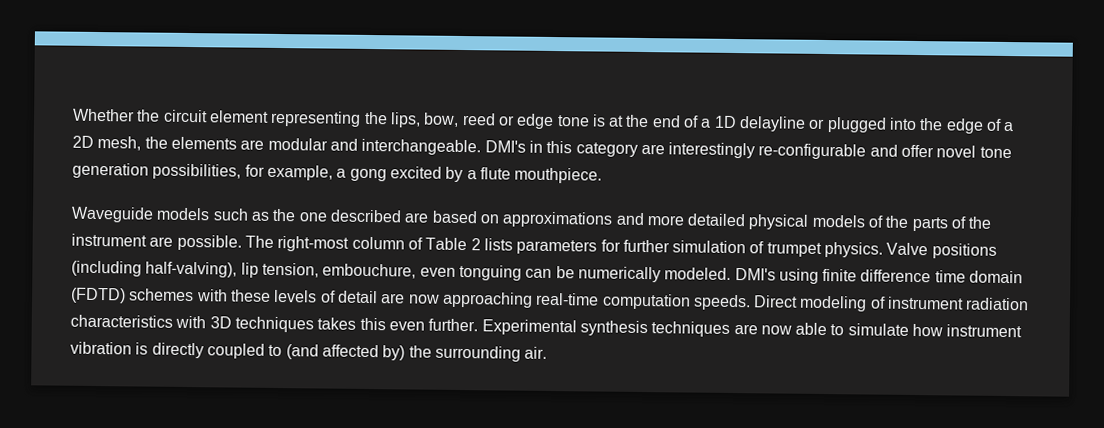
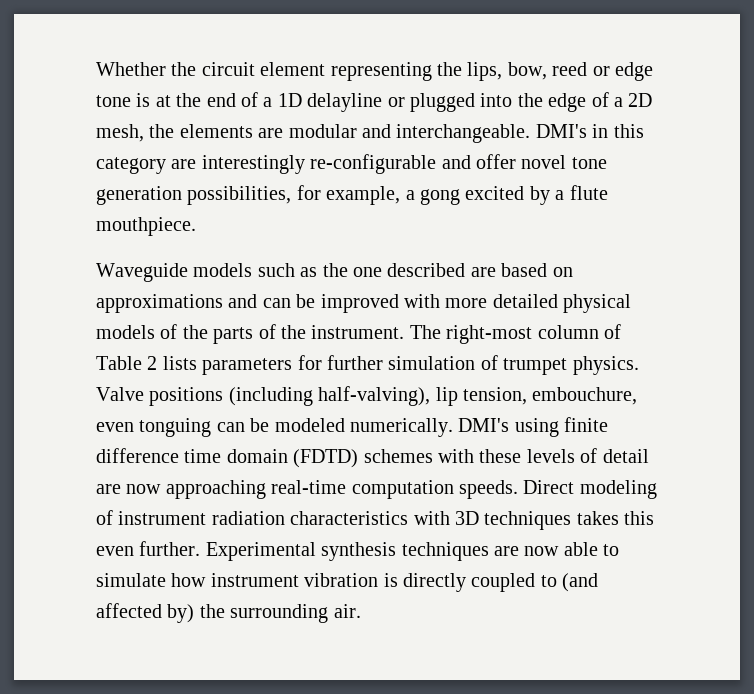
- Waveguide models such as the one described are based on approximations and more detailed physical models of the parts of the instrument are possible.
+ Waveguide models such as the one described are based on approximations and can be improved with more detailed physical models of the parts of the instrument.
- Valve positions (including half-valving), lip tension, embouchure, even tonguing can be numerically modeled.
+ Valve positions (including half-valving), lip tension, embouchure, even tonguing can be modeled numerically.

